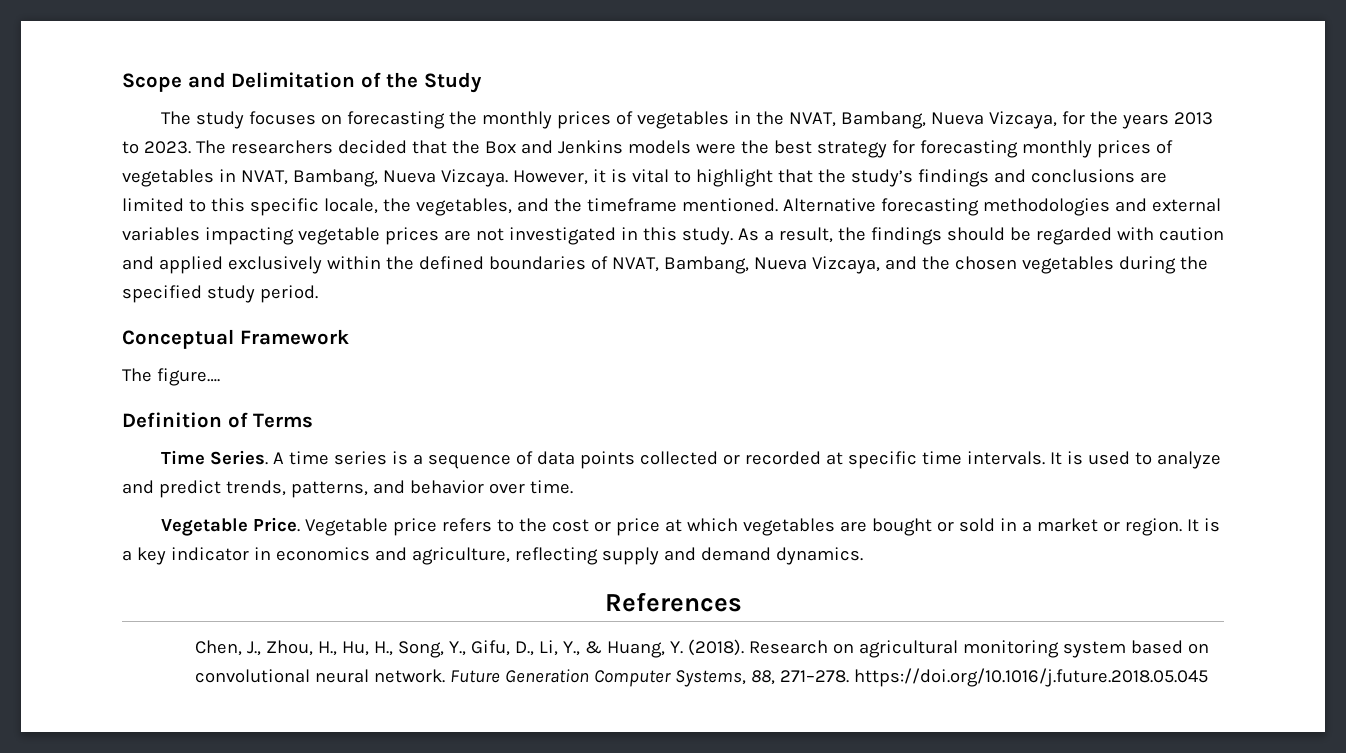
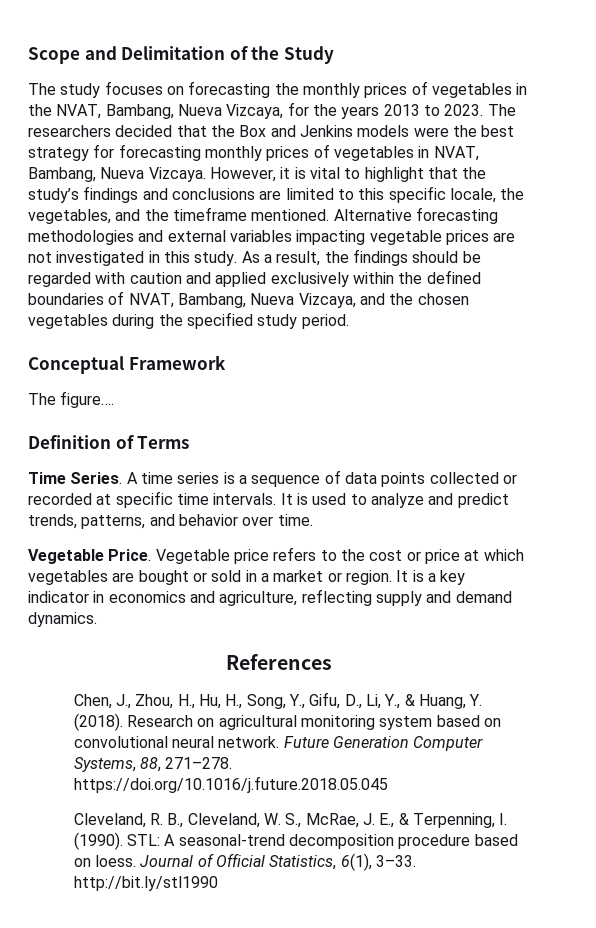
+ Cleveland, R. B., Cleveland, W. S., McRae, J. E., & Terpenning, I. (1990). STL: A seasonal-trend decomposition procedure based on loess. Journal of Official Statistics, 6(1), 3–33. http://bit.ly/stl1990

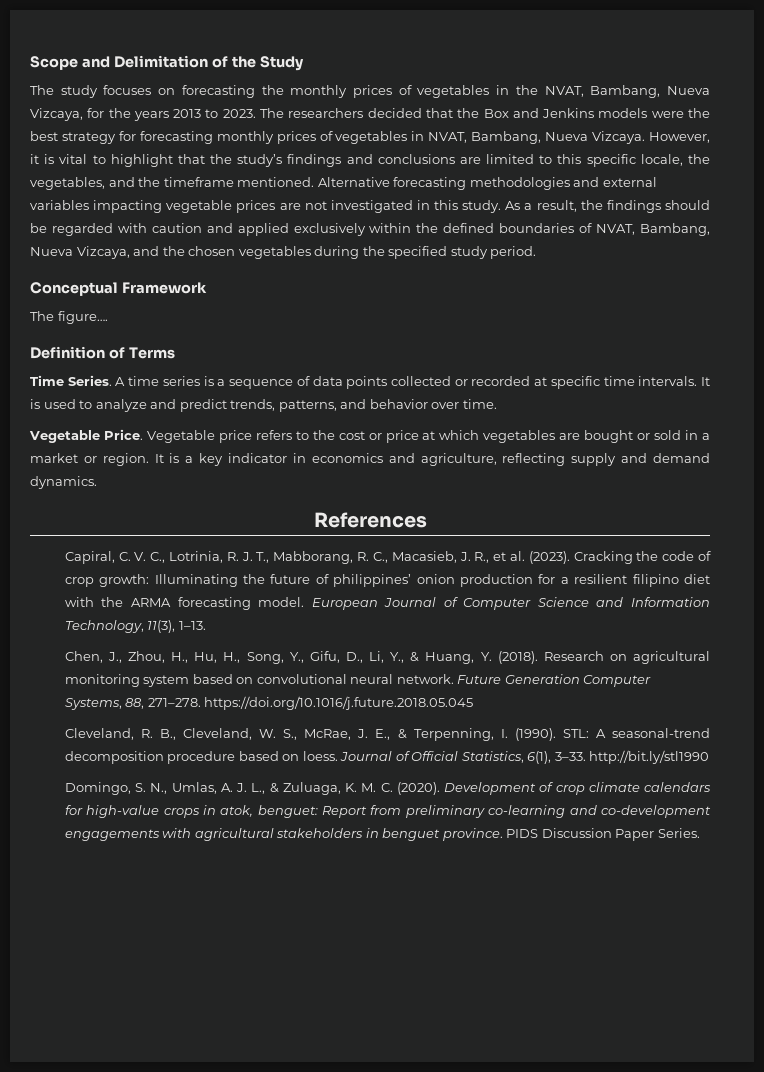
+ Capiral, C. V. C., Lotrinia, R. J. T., Mabborang, R. C., Macasieb, J. R., et al. (2023). Cracking the code of crop growth: Illuminating the future of philippines’ onion production for a resilient filipino diet with the ARMA forecasting model. European Journal of Computer Science and Information Technology, 11(3), 1–13.
+ Domingo, S. N., Umlas, A. J. L., & Zuluaga, K. M. C. (2020). Development of crop climate calendars for high-value crops in atok, benguet: Report from preliminary co-learning and co-development engagements with agricultural stakeholders in benguet province. PIDS Discussion Paper Series.

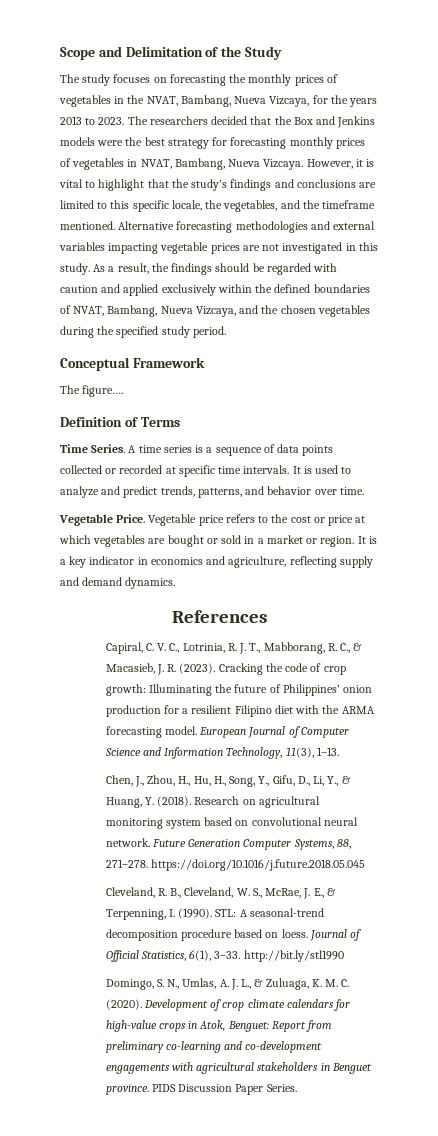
- Capiral, C. V. C., Lotrinia, R. J. T., Mabborang, R. C., Macasieb, J. R., et al. (2023).
+ Capiral, C. V. C., Lotrinia, R. J. T., Mabborang, R. C., & Macasieb, J. R. (2023).
- Cracking the code of crop growth: Illuminating the future of philippines’ onion production for a resilient filipino diet with the ARMA forecasting model.
+ Cracking the code of crop growth: Illuminating the future of Philippines’ onion production for a resilient Filipino diet with the ARMA forecasting model.
- Development of crop climate calendars for high-value crops in atok, benguet: Report from preliminary co-learning and co-development engagements with agricultural stakeholders in benguet province.
+ Development of crop climate calendars for high-value crops in Atok, Benguet: Report from preliminary co-learning and co-development engagements with agricultural stakeholders in Benguet province.

